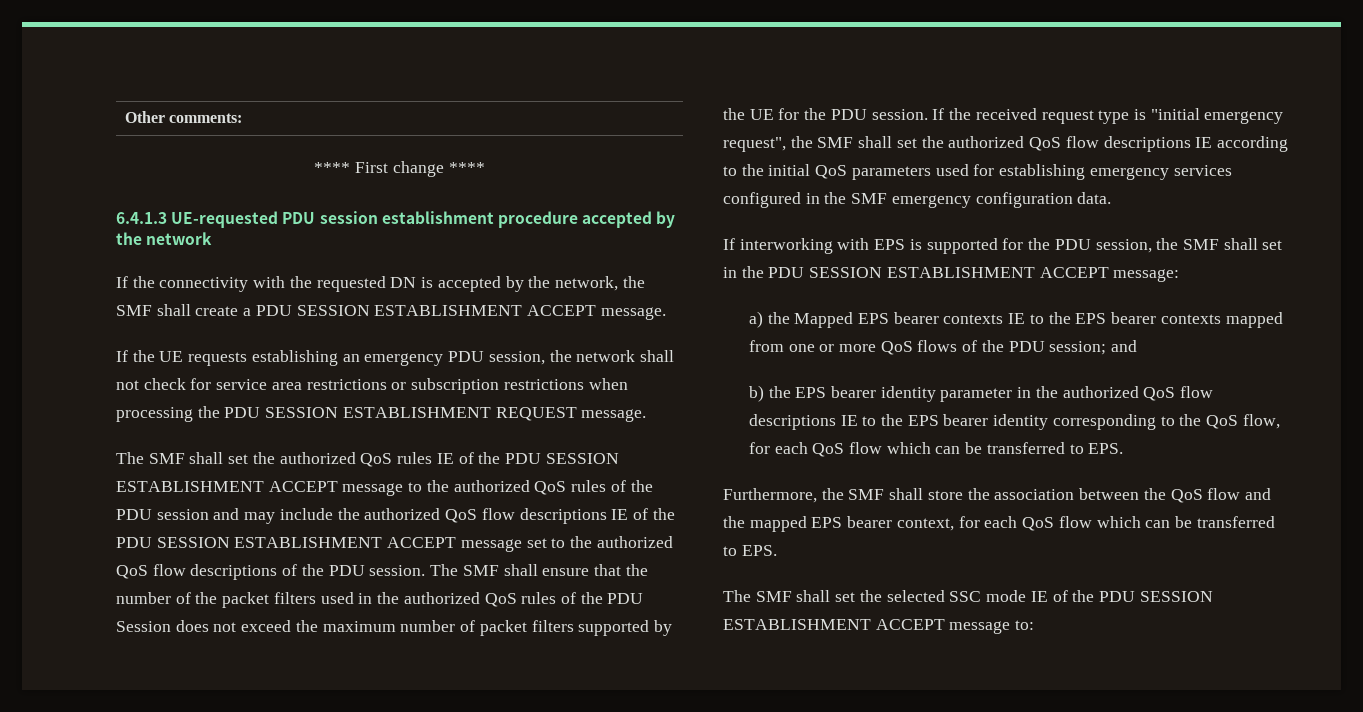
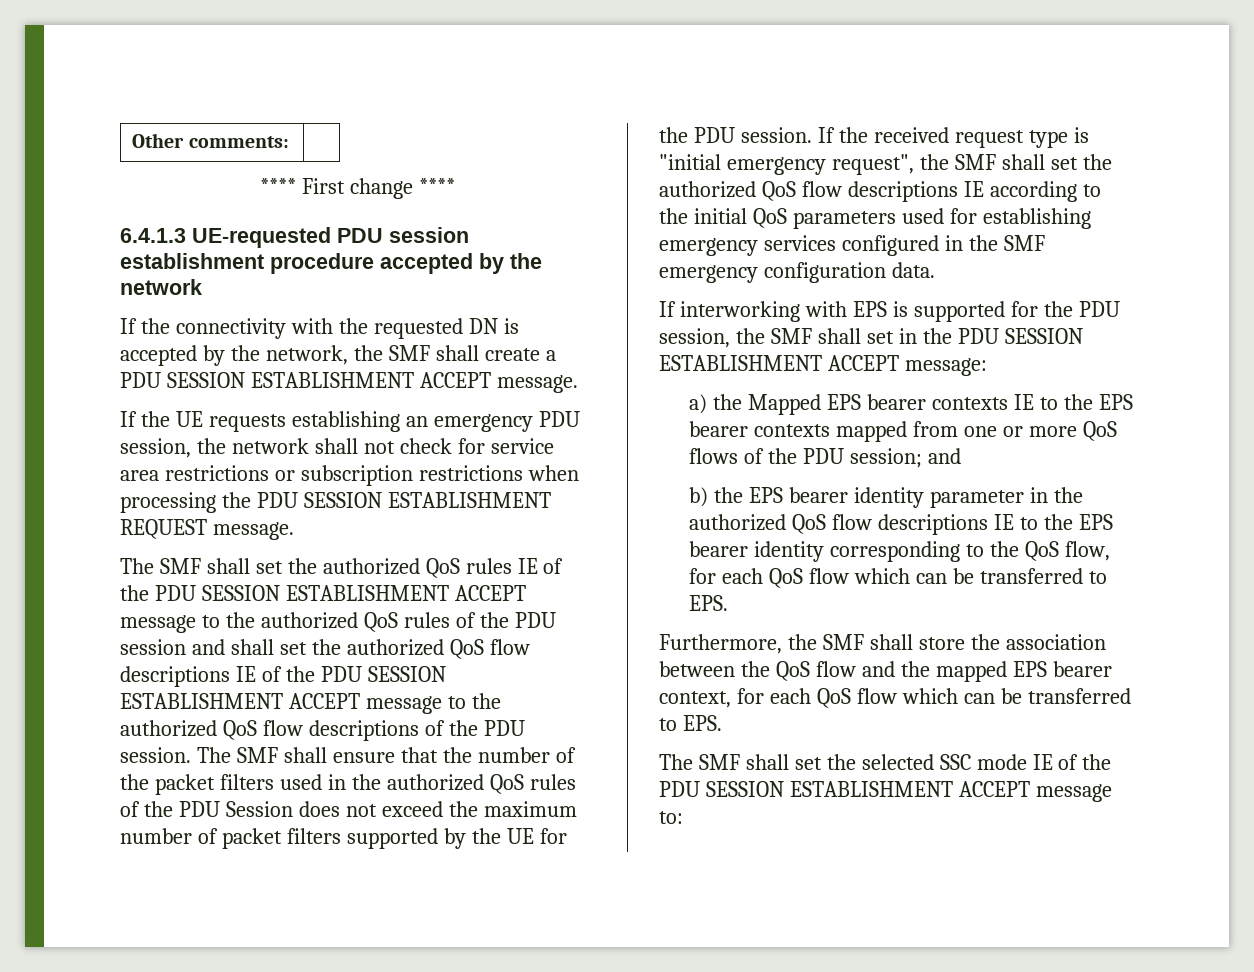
- The SMF shall set the authorized QoS rules IE of the PDU SESSION ESTABLISHMENT ACCEPT message to the authorized QoS rules of the PDU session and may include the authorized QoS flow descriptions IE of the PDU SESSION ESTABLISHMENT ACCEPT message set to the authorized QoS flow descriptions of the PDU session.
+ The SMF shall set the authorized QoS rules IE of the PDU SESSION ESTABLISHMENT ACCEPT message to the authorized QoS rules of the PDU session and shall set the authorized QoS flow descriptions IE of the PDU SESSION ESTABLISHMENT ACCEPT message to the authorized QoS flow descriptions of the PDU session.

